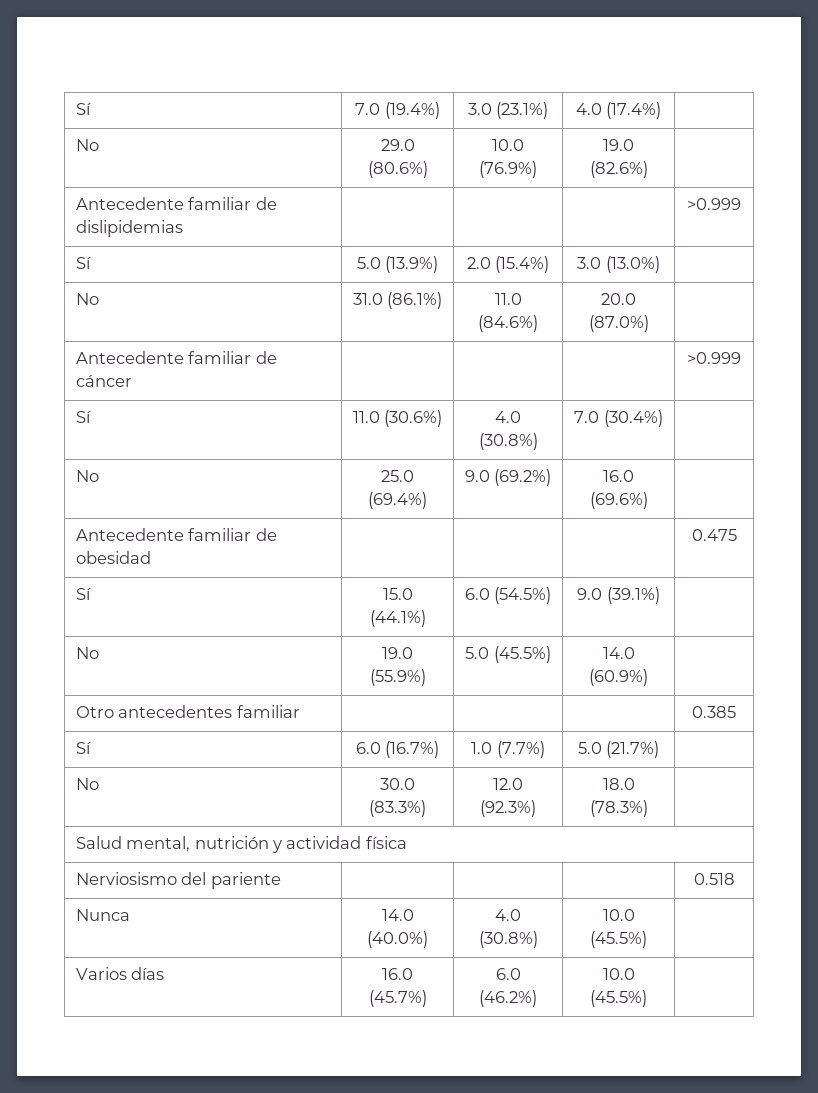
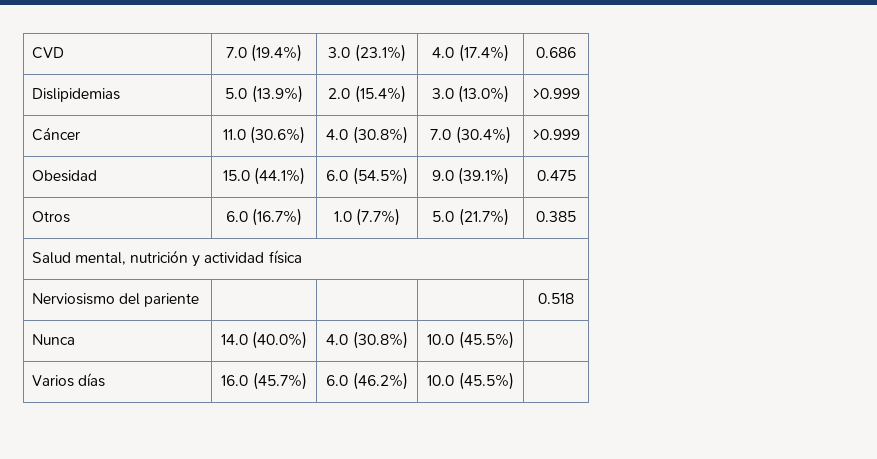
- Sí | 7.0 (19.4%) | 3.0 (23.1%) | 4.0 (17.4%) |
- No | 29.0 (80.6%) | 10.0 (76.9%) | 19.0 (82.6%) |
- Antecedente familiar de dislipidemias | | | | >0.999
- Sí | 5.0 (13.9%) | 2.0 (15.4%) | 3.0 (13.0%) |
- No | 31.0 (86.1%) | 11.0 (84.6%) | 20.0 (87.0%) |
- Antecedente familiar de cáncer | | | | >0.999
- Sí | 11.0 (30.6%) | 4.0 (30.8%) | 7.0 (30.4%) |
- No | 25.0 (69.4%) | 9.0 (69.2%) | 16.0 (69.6%) |
- Antecedente familiar de obesidad | | | | 0.475
- Sí | 15.0 (44.1%) | 6.0 (54.5%) | 9.0 (39.1%) |
- No | 19.0 (55.9%) | 5.0 (45.5%) | 14.0 (60.9%) |
- Otro antecedentes familiar | | | | 0.385
- Sí | 6.0 (16.7%) | 1.0 (7.7%) | 5.0 (21.7%) |
- No | 30.0 (83.3%) | 12.0 (92.3%) | 18.0 (78.3%) |
+ CVD | 7.0 (19.4%) | 3.0 (23.1%) | 4.0 (17.4%) | 0.686
+ Dislipidemias | 5.0 (13.9%) | 2.0 (15.4%) | 3.0 (13.0%) | >0.999
+ Cáncer | 11.0 (30.6%) | 4.0 (30.8%) | 7.0 (30.4%) | >0.999
+ Obesidad | 15.0 (44.1%) | 6.0 (54.5%) | 9.0 (39.1%) | 0.475
+ Otros | 6.0 (16.7%) | 1.0 (7.7%) | 5.0 (21.7%) | 0.385

